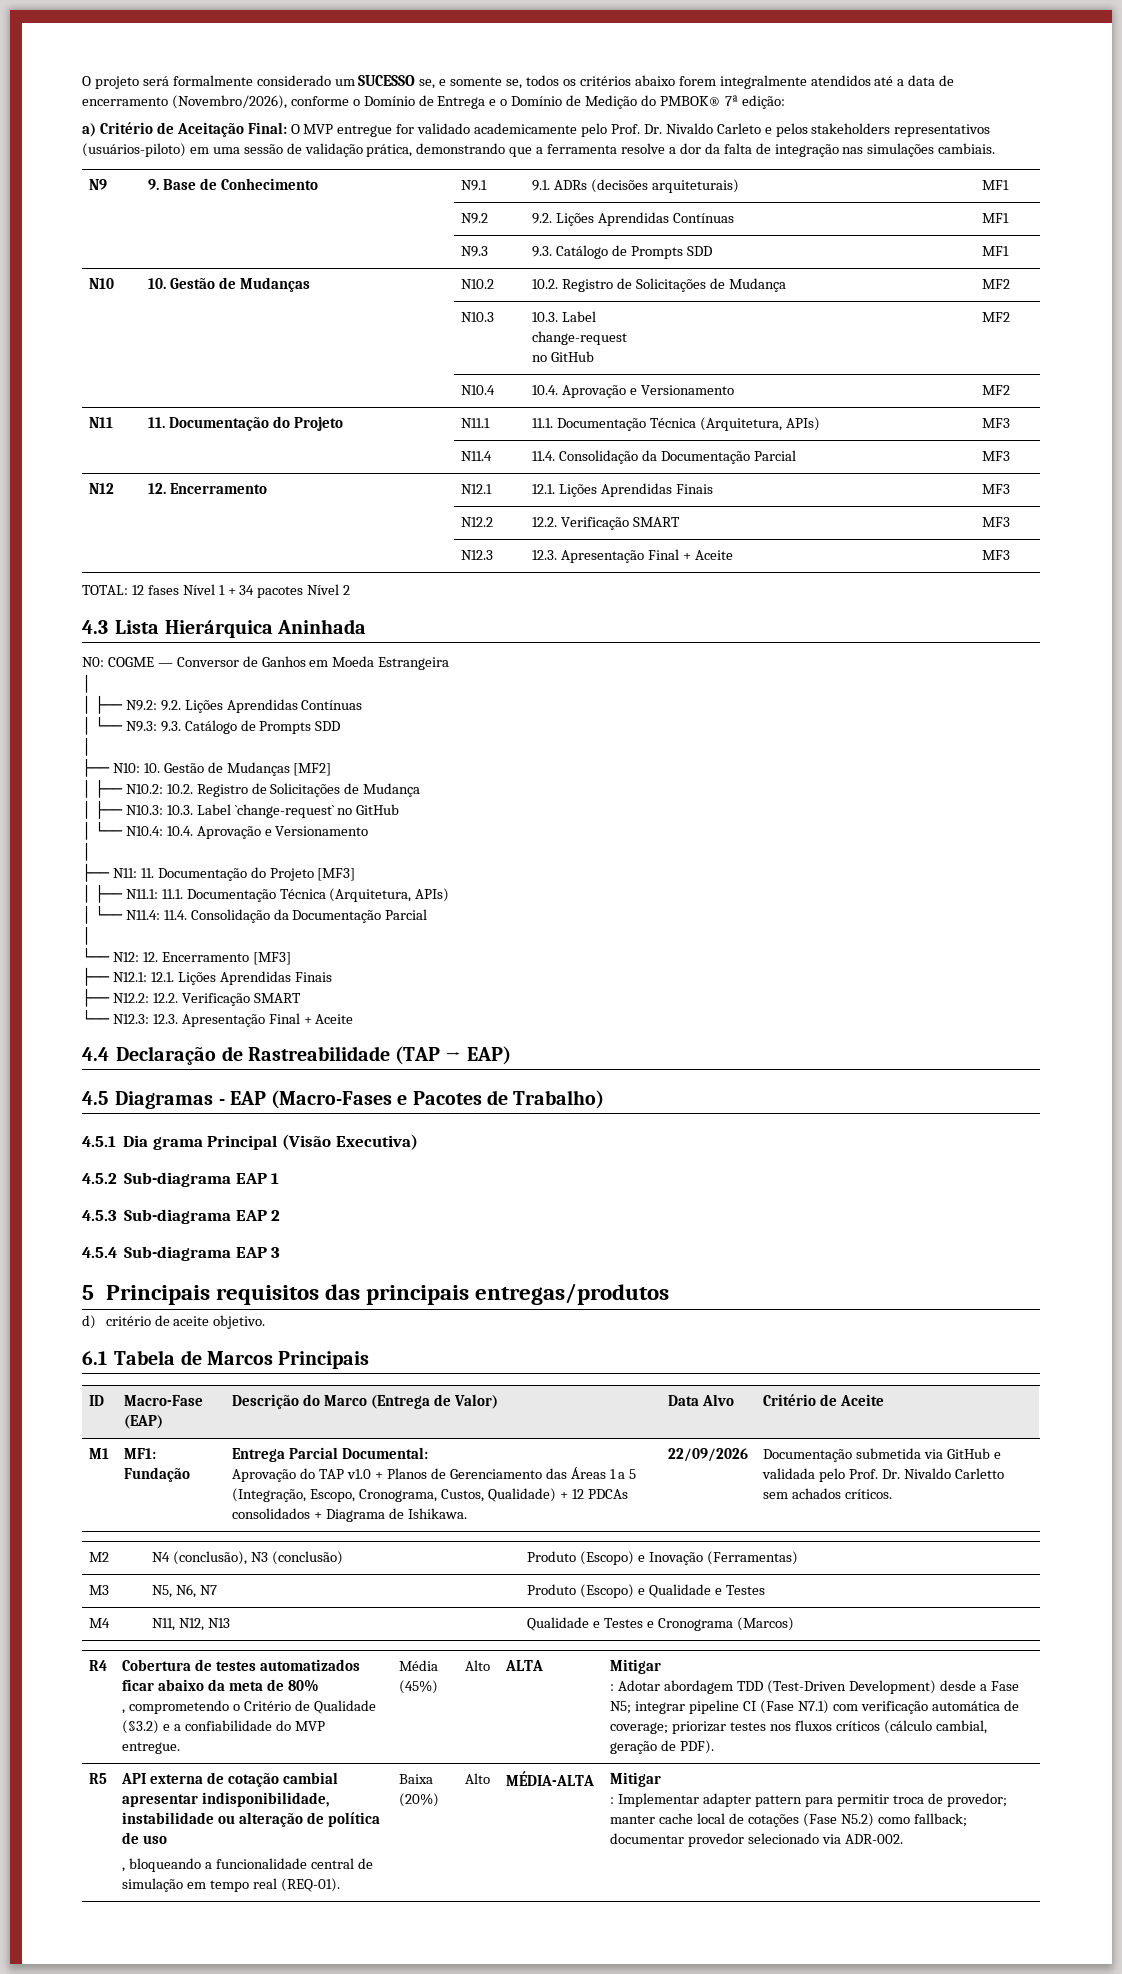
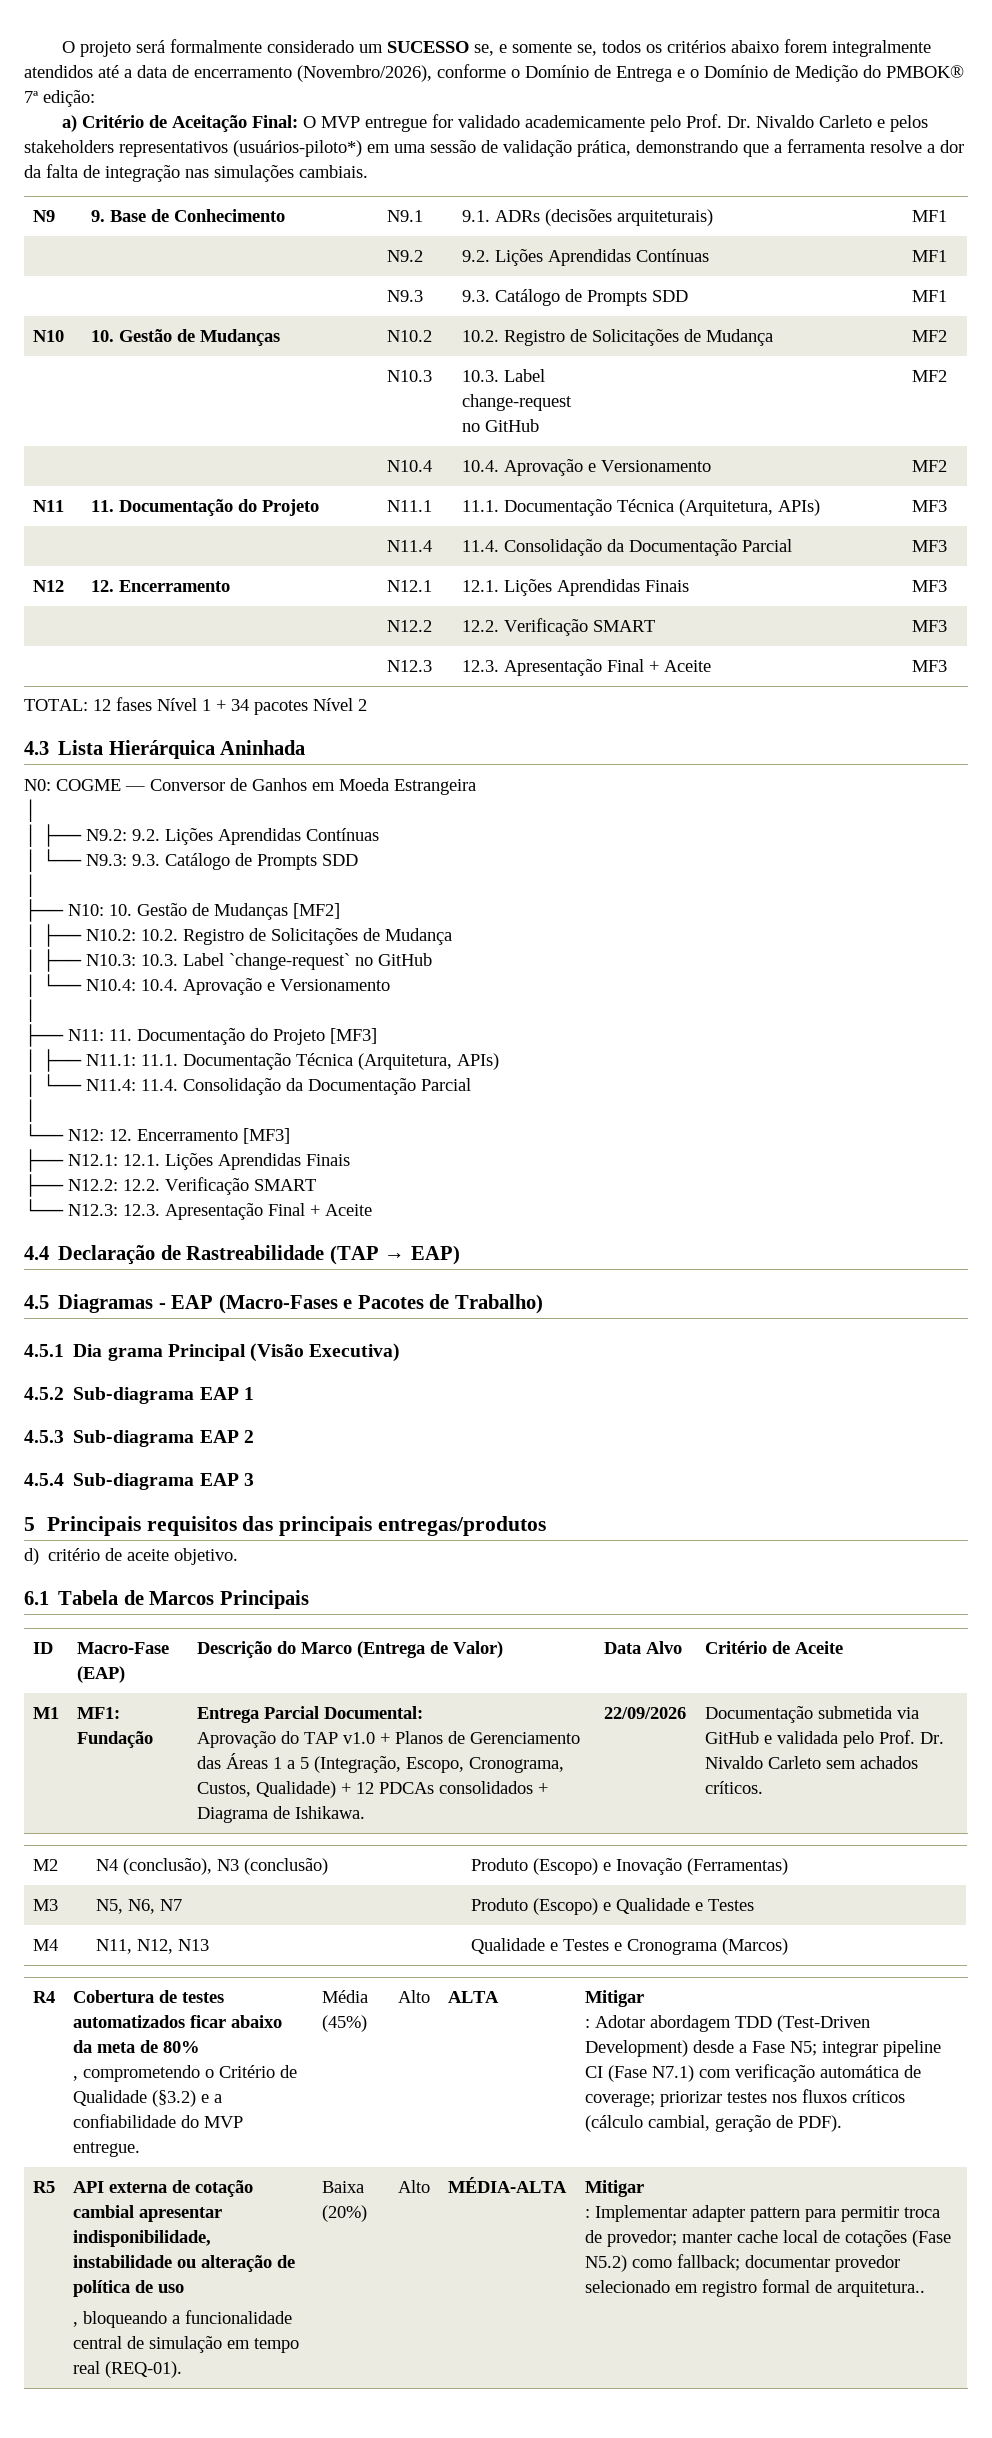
- a) Critério de Aceitação Final: O MVP entregue for validado academicamente pelo Prof. Dr. Nivaldo Carleto e pelos stakeholders representativos (usuários-piloto) em uma sessão de validação prática, demonstrando que a ferramenta resolve a dor da falta de integração nas simulações cambiais.
+ a) Critério de Aceitação Final: O MVP entregue for validado academicamente pelo Prof. Dr. Nivaldo Carleto e pelos stakeholders representativos (usuários-piloto*) em uma sessão de validação prática, demonstrando que a ferramenta resolve a dor da falta de integração nas simulações cambiais.
- Documentação submetida via GitHub e validada pelo Prof. Dr. Nivaldo Carletto sem achados críticos.
+ Documentação submetida via GitHub e validada pelo Prof. Dr. Nivaldo Carleto sem achados críticos.
- : Implementar adapter pattern para permitir troca de provedor; manter cache local de cotações (Fase N5.2) como fallback; documentar provedor selecionado via ADR-002.
+ : Implementar adapter pattern para permitir troca de provedor; manter cache local de cotações (Fase N5.2) como fallback; documentar provedor selecionado em registro formal de arquitetura..

